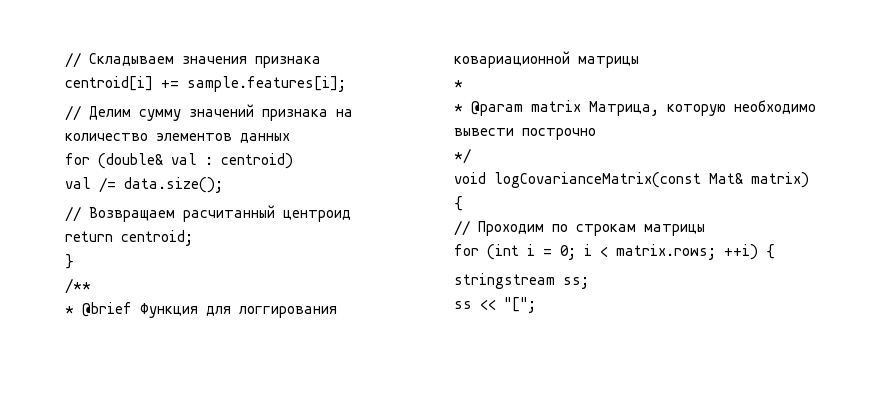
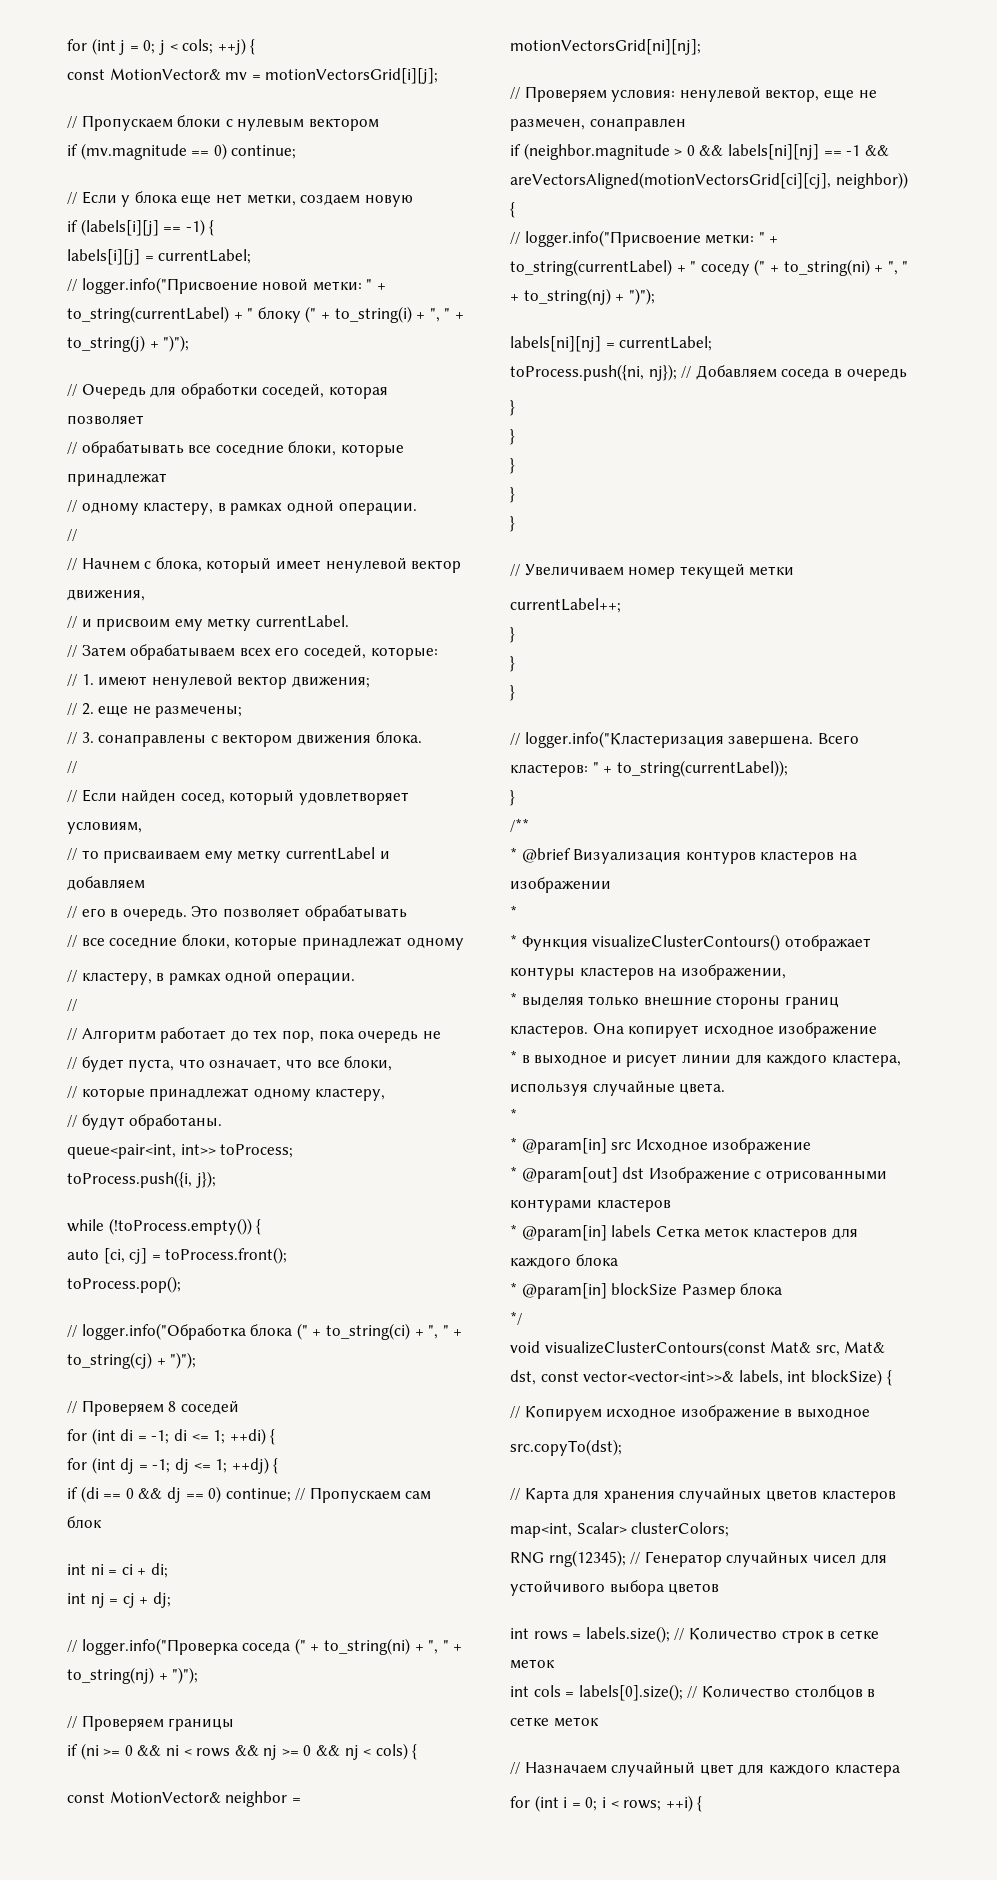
- // Складываем значения признака
- centroid[i] += sample.features[i];
- // Делим сумму значений признака на количество элементов данных
- for (double& val : centroid)
- val /= data.size();
- // Возвращаем расчитанный центроид
- return centroid;
+ for (int j = 0; j < cols; ++j) {
+ const MotionVector& mv = motionVectorsGrid[i][j];
+ // Пропускаем блоки с нулевым вектором
+ if (mv.magnitude == 0) continue;
+ // Если у блока еще нет метки, создаем новую
+ if (labels[i][j] == -1) {
+ labels[i][j] = currentLabel;
+ // logger.info("Присвоение новой метки: " + to_string(currentLabel) + " блоку (" + to_string(i) + ", " + to_string(j) + ")");
+ // Очередь для обработки соседей, которая позволяет
+ // обрабатывать все соседние блоки, которые принадлежат
+ // одному кластеру, в рамках одной операции.
+ //
+ // Начнем с блока, который имеет ненулевой вектор движения,
+ // и присвоим ему метку currentLabel.
+ // Затем обрабатываем всех его соседей, которые:
+ // 1. имеют ненулевой вектор движения;
+ // 2. еще не размечены;
+ // 3. сонаправлены с вектором движения блока.
+ //
+ // Если найден сосед, который удовлетворяет условиям,
+ // то присваиваем ему метку currentLabel и добавляем
+ // его в очередь. Это позволяет обрабатывать
+ // все соседние блоки, которые принадлежат одному
+ // кластеру, в рамках одной операции.
+ //
+ // Алгоритм работает до тех пор, пока очередь не
+ // будет пуста, что означает, что все блоки,
+ // которые принадлежат одному кластеру,
+ // будут обработаны.
+ queue<pair<int, int>> toProcess;
+ toProcess.push({i, j});
+ while (!toProcess.empty()) {
+ auto [ci, cj] = toProcess.front();
+ toProcess.pop();
+ // logger.info("Обработка блока (" + to_string(ci) + ", " + to_string(cj) + ")");
+ // Проверяем 8 соседей
+ for (int di = -1; di <= 1; ++di) {
+ for (int dj = -1; dj <= 1; ++dj) {
+ if (di == 0 && dj == 0) continue; // Пропускаем сам блок
+ int ni = ci + di;
+ int nj = cj + dj;
+ // logger.info("Проверка соседа (" + to_string(ni) + ", " + to_string(nj) + ")");
+ // Проверяем границы
+ if (ni >= 0 && ni < rows && nj >= 0 && nj < cols) {
+ const MotionVector& neighbor = motionVectorsGrid[ni][nj];
+ // Проверяем условия: ненулевой вектор, еще не размечен, сонаправлен
+ if (neighbor.magnitude > 0 && labels[ni][nj] == -1 && areVectorsAligned(motionVectorsGrid[ci][cj], neighbor)) {
+ // logger.info("Присвоение метки: " + to_string(currentLabel) + " соседу (" + to_string(ni) + ", " + to_string(nj) + ")");
+ labels[ni][nj] = currentLabel;
+ toProcess.push({ni, nj}); // Добавляем соседа в очередь
+ }
+ }
+ }
+ }
+ }
+ // Увеличиваем номер текущей метки
+ currentLabel++;
+ }
+ }
+ }
+ // logger.info("Кластеризация завершена. Всего кластеров: " + to_string(currentLabel));
  }
  /**
- * @brief Функция для логгирования ковариационной матрицы
+ * @brief Визуализация контуров кластеров на изображении
  *
- * @param matrix Матрица, которую необходимо вывести построчно
+ * Функция visualizeClusterContours() отображает контуры кластеров на изображении,
+ * выделяя только внешние стороны границ кластеров. Она копирует исходное изображение
+ * в выходное и рисует линии для каждого кластера, используя случайные цвета.
+ *
+ * @param[in] src Исходное изображение
+ * @param[out] dst Изображение с отрисованными контурами кластеров
+ * @param[in] labels Сетка меток кластеров для каждого блока
+ * @param[in] blockSize Размер блока
  */
- void logCovarianceMatrix(const Mat& matrix) {
- // Проходим по строкам матрицы
+ void visualizeClusterContours(const Mat& src, Mat& dst, const vector<vector<int>>& labels, int blockSize) {
+ // Копируем исходное изображение в выходное
+ src.copyTo(dst);
+ // Карта для хранения случайных цветов кластеров
+ map<int, Scalar> clusterColors;
+ RNG rng(12345); // Генератор случайных чисел для устойчивого выбора цветов
+ int rows = labels.size(); // Количество строк в сетке меток
+ int cols = labels[0].size(); // Количество столбцов в сетке меток
+ // Назначаем случайный цвет для каждого кластера
- for (int i = 0; i < matrix.rows; ++i) {
+ for (int i = 0; i < rows; ++i) {
- stringstream ss;
- ss << "[";

